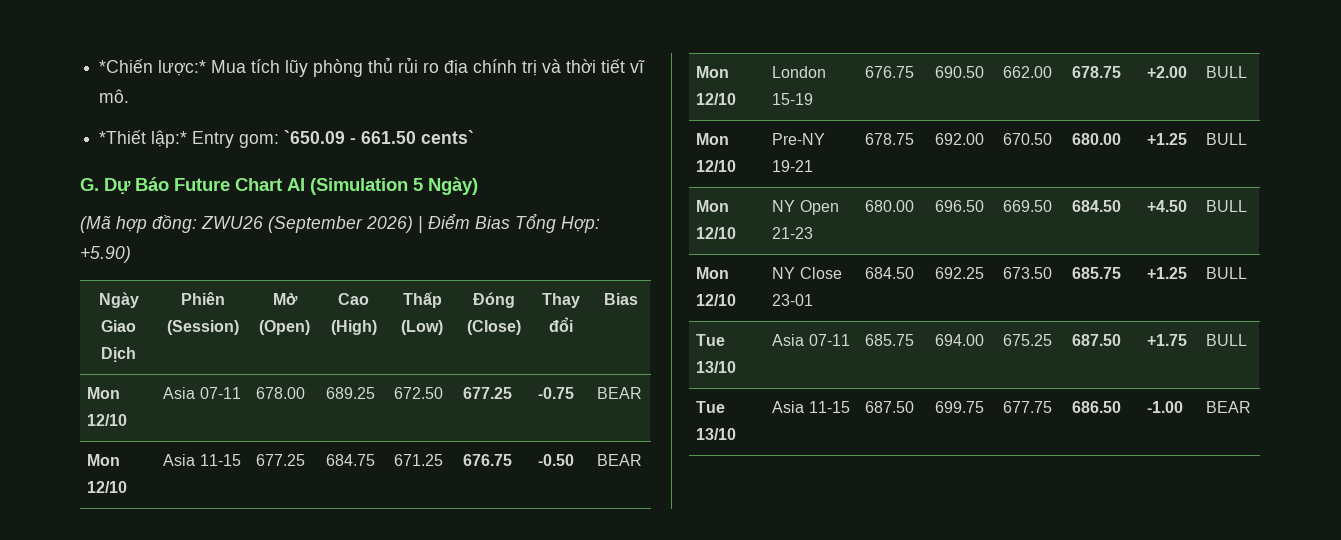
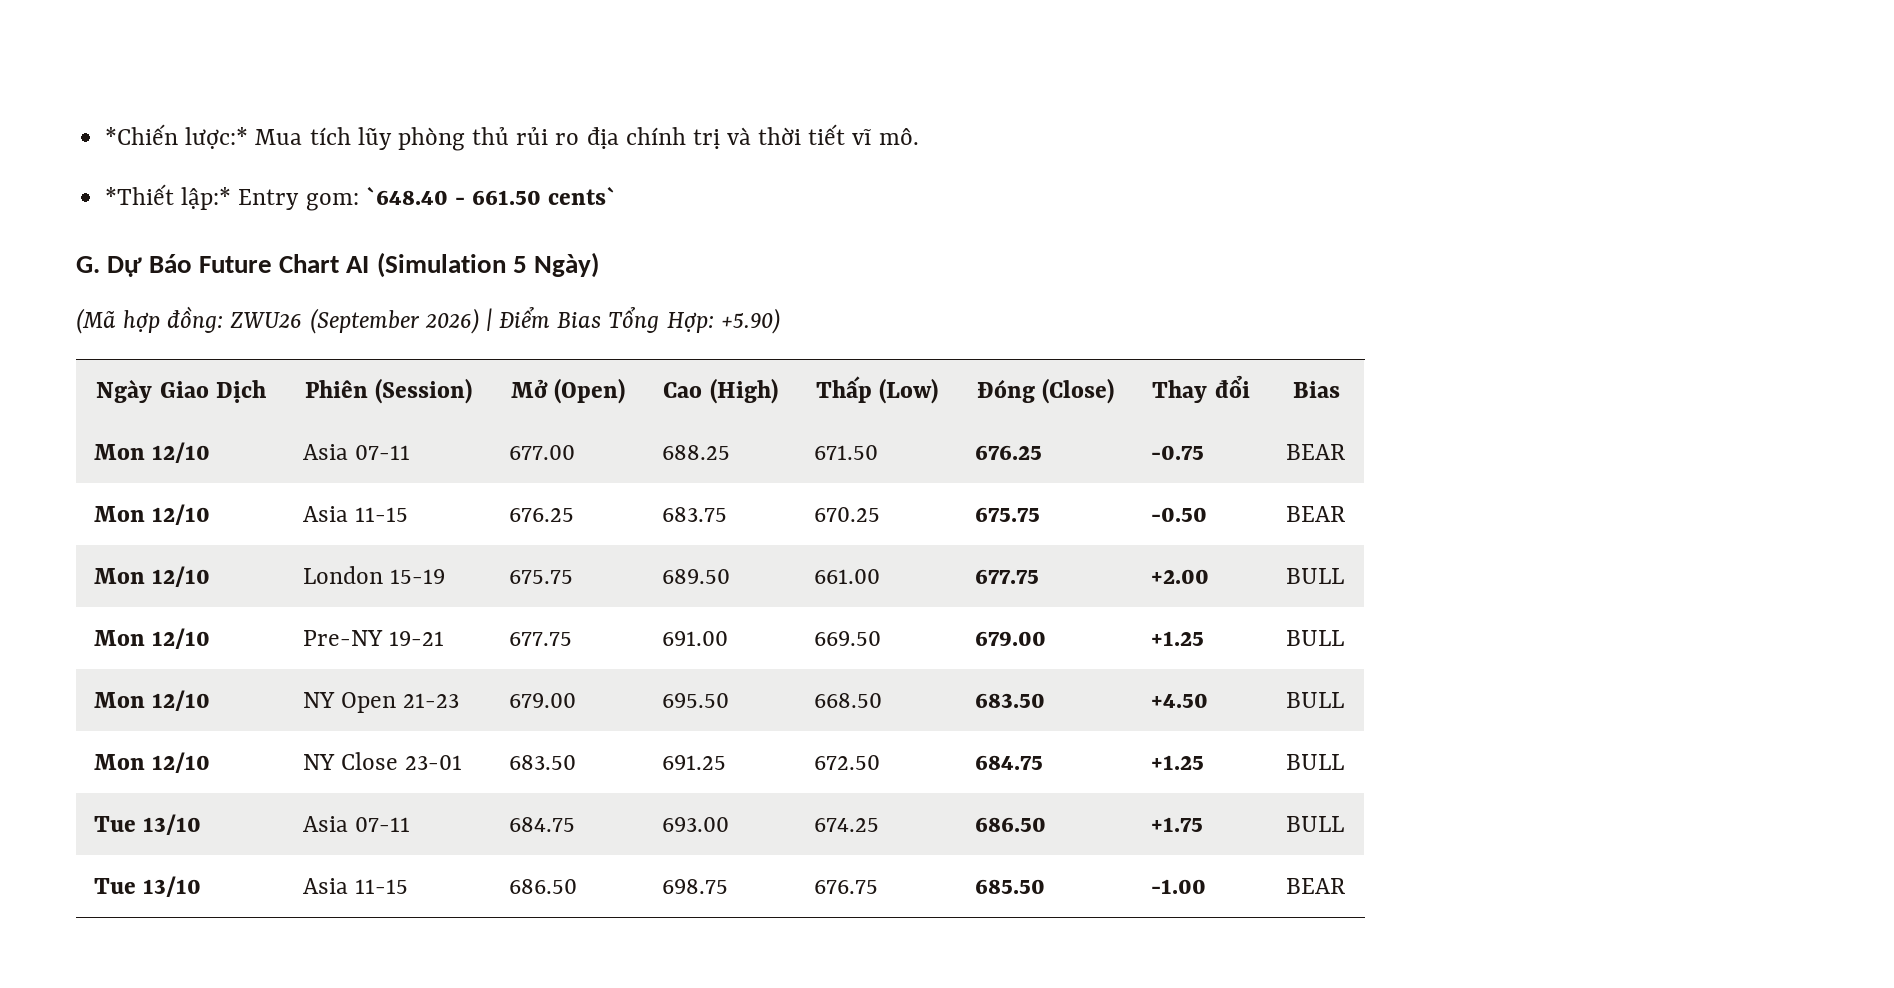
- *Thiết lập:* Entry gom: `650.09 - 661.50 cents`
+ *Thiết lập:* Entry gom: `648.40 - 661.50 cents`
- Mon 12/10 | Asia 07-11 | 678.00 | 689.25 | 672.50 | 677.25 | -0.75 | BEAR
+ Mon 12/10 | Asia 07-11 | 677.00 | 688.25 | 671.50 | 676.25 | -0.75 | BEAR
- Mon 12/10 | Asia 11-15 | 677.25 | 684.75 | 671.25 | 676.75 | -0.50 | BEAR
+ Mon 12/10 | Asia 11-15 | 676.25 | 683.75 | 670.25 | 675.75 | -0.50 | BEAR
- Mon 12/10 | London 15-19 | 676.75 | 690.50 | 662.00 | 678.75 | +2.00 | BULL
+ Mon 12/10 | London 15-19 | 675.75 | 689.50 | 661.00 | 677.75 | +2.00 | BULL
- Mon 12/10 | Pre-NY 19-21 | 678.75 | 692.00 | 670.50 | 680.00 | +1.25 | BULL
+ Mon 12/10 | Pre-NY 19-21 | 677.75 | 691.00 | 669.50 | 679.00 | +1.25 | BULL
- Mon 12/10 | NY Open 21-23 | 680.00 | 696.50 | 669.50 | 684.50 | +4.50 | BULL
+ Mon 12/10 | NY Open 21-23 | 679.00 | 695.50 | 668.50 | 683.50 | +4.50 | BULL
- Mon 12/10 | NY Close 23-01 | 684.50 | 692.25 | 673.50 | 685.75 | +1.25 | BULL
+ Mon 12/10 | NY Close 23-01 | 683.50 | 691.25 | 672.50 | 684.75 | +1.25 | BULL
- Tue 13/10 | Asia 07-11 | 685.75 | 694.00 | 675.25 | 687.50 | +1.75 | BULL
+ Tue 13/10 | Asia 07-11 | 684.75 | 693.00 | 674.25 | 686.50 | +1.75 | BULL
- Tue 13/10 | Asia 11-15 | 687.50 | 699.75 | 677.75 | 686.50 | -1.00 | BEAR
+ Tue 13/10 | Asia 11-15 | 686.50 | 698.75 | 676.75 | 685.50 | -1.00 | BEAR

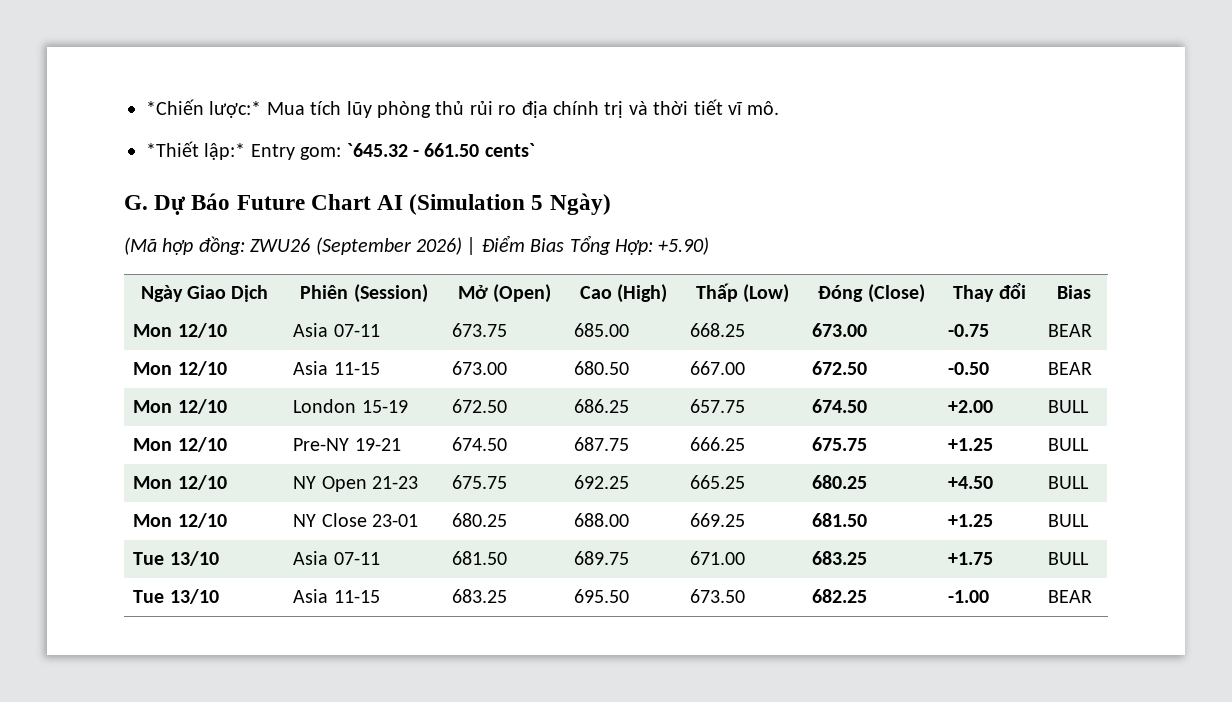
- *Thiết lập:* Entry gom: `648.40 - 661.50 cents`
+ *Thiết lập:* Entry gom: `645.32 - 661.50 cents`
- Mon 12/10 | Asia 07-11 | 677.00 | 688.25 | 671.50 | 676.25 | -0.75 | BEAR
+ Mon 12/10 | Asia 07-11 | 673.75 | 685.00 | 668.25 | 673.00 | -0.75 | BEAR
- Mon 12/10 | Asia 11-15 | 676.25 | 683.75 | 670.25 | 675.75 | -0.50 | BEAR
+ Mon 12/10 | Asia 11-15 | 673.00 | 680.50 | 667.00 | 672.50 | -0.50 | BEAR
- Mon 12/10 | London 15-19 | 675.75 | 689.50 | 661.00 | 677.75 | +2.00 | BULL
+ Mon 12/10 | London 15-19 | 672.50 | 686.25 | 657.75 | 674.50 | +2.00 | BULL
- Mon 12/10 | Pre-NY 19-21 | 677.75 | 691.00 | 669.50 | 679.00 | +1.25 | BULL
+ Mon 12/10 | Pre-NY 19-21 | 674.50 | 687.75 | 666.25 | 675.75 | +1.25 | BULL
- Mon 12/10 | NY Open 21-23 | 679.00 | 695.50 | 668.50 | 683.50 | +4.50 | BULL
+ Mon 12/10 | NY Open 21-23 | 675.75 | 692.25 | 665.25 | 680.25 | +4.50 | BULL
- Mon 12/10 | NY Close 23-01 | 683.50 | 691.25 | 672.50 | 684.75 | +1.25 | BULL
+ Mon 12/10 | NY Close 23-01 | 680.25 | 688.00 | 669.25 | 681.50 | +1.25 | BULL
- Tue 13/10 | Asia 07-11 | 684.75 | 693.00 | 674.25 | 686.50 | +1.75 | BULL
+ Tue 13/10 | Asia 07-11 | 681.50 | 689.75 | 671.00 | 683.25 | +1.75 | BULL
- Tue 13/10 | Asia 11-15 | 686.50 | 698.75 | 676.75 | 685.50 | -1.00 | BEAR
+ Tue 13/10 | Asia 11-15 | 683.25 | 695.50 | 673.50 | 682.25 | -1.00 | BEAR

